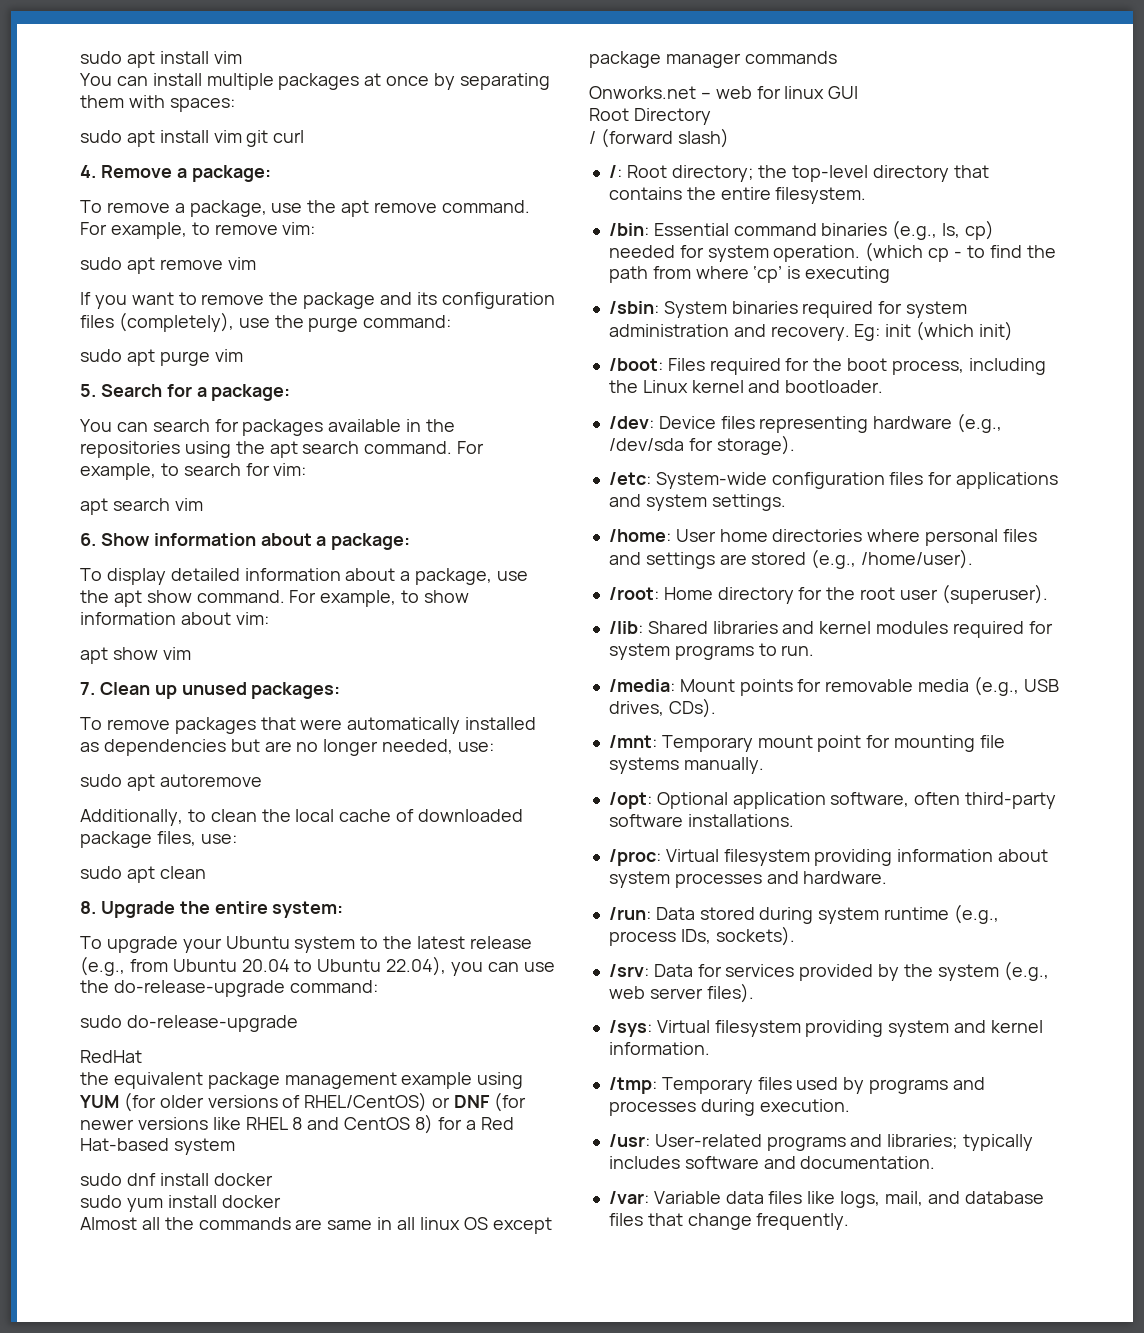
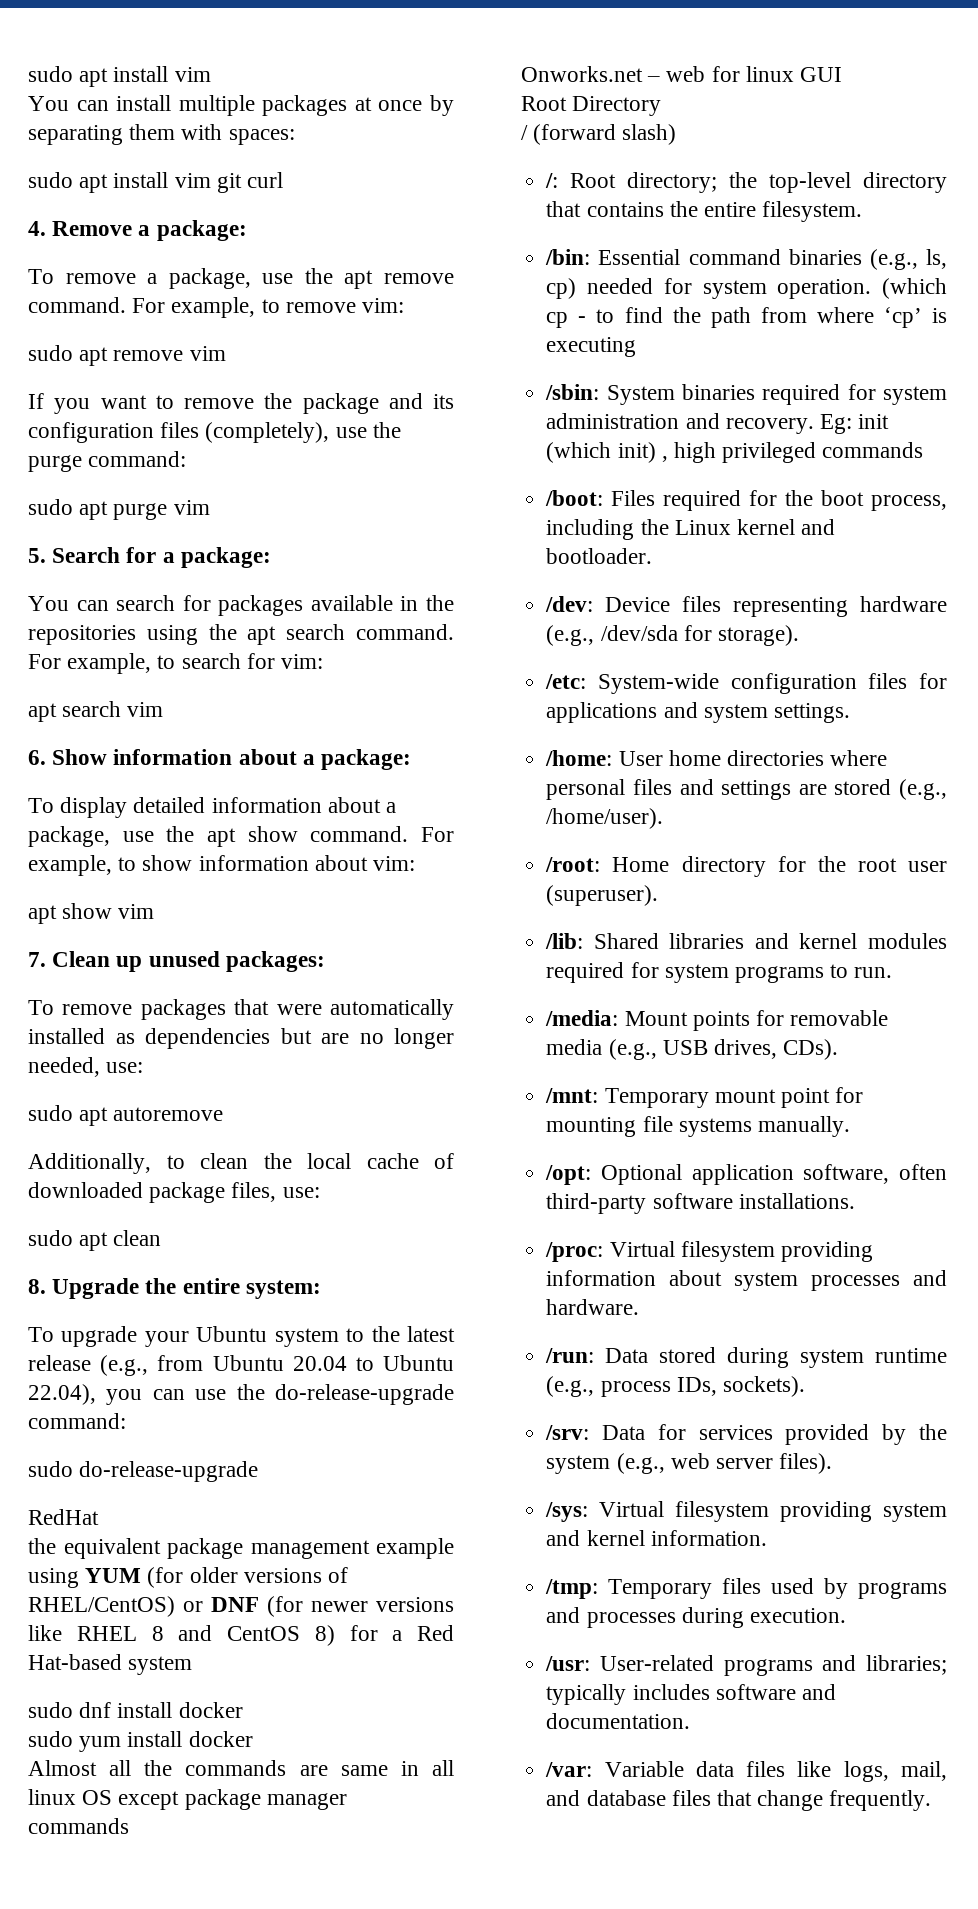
- Eg: init (which init)
+ Eg: init (which init) , high privileged commands

